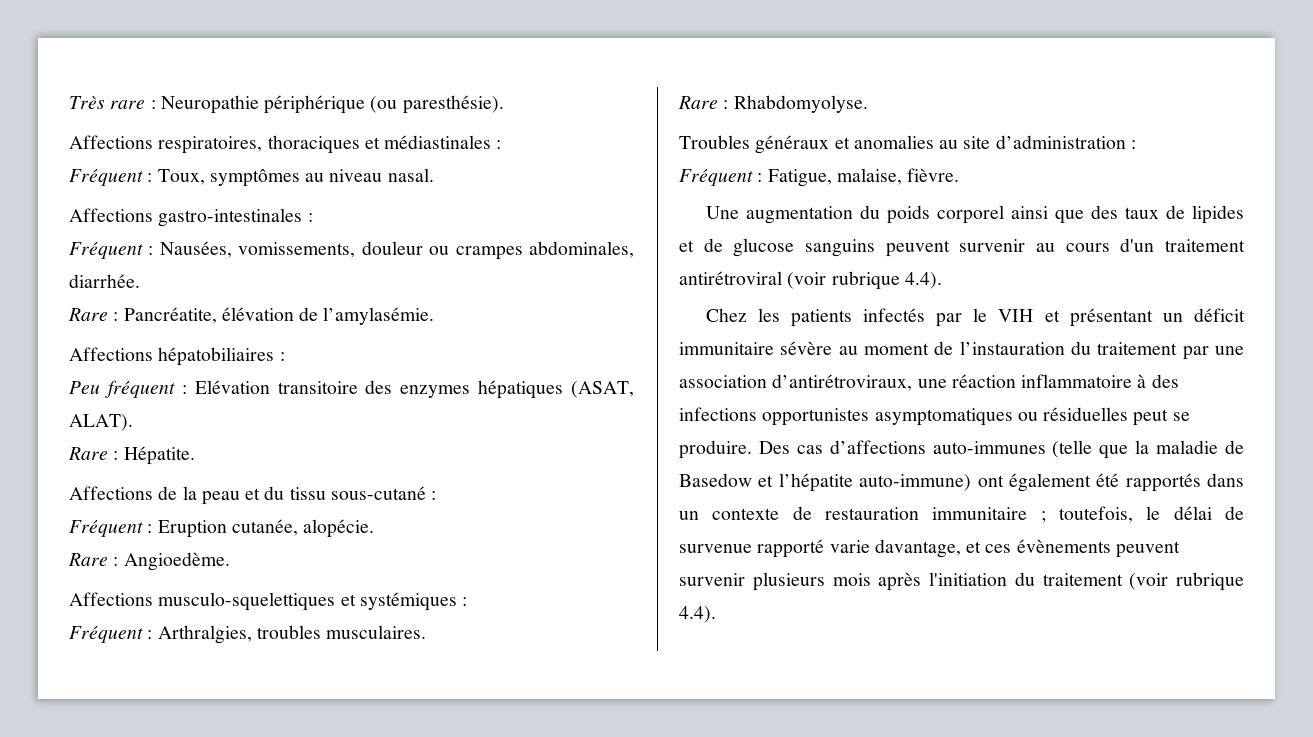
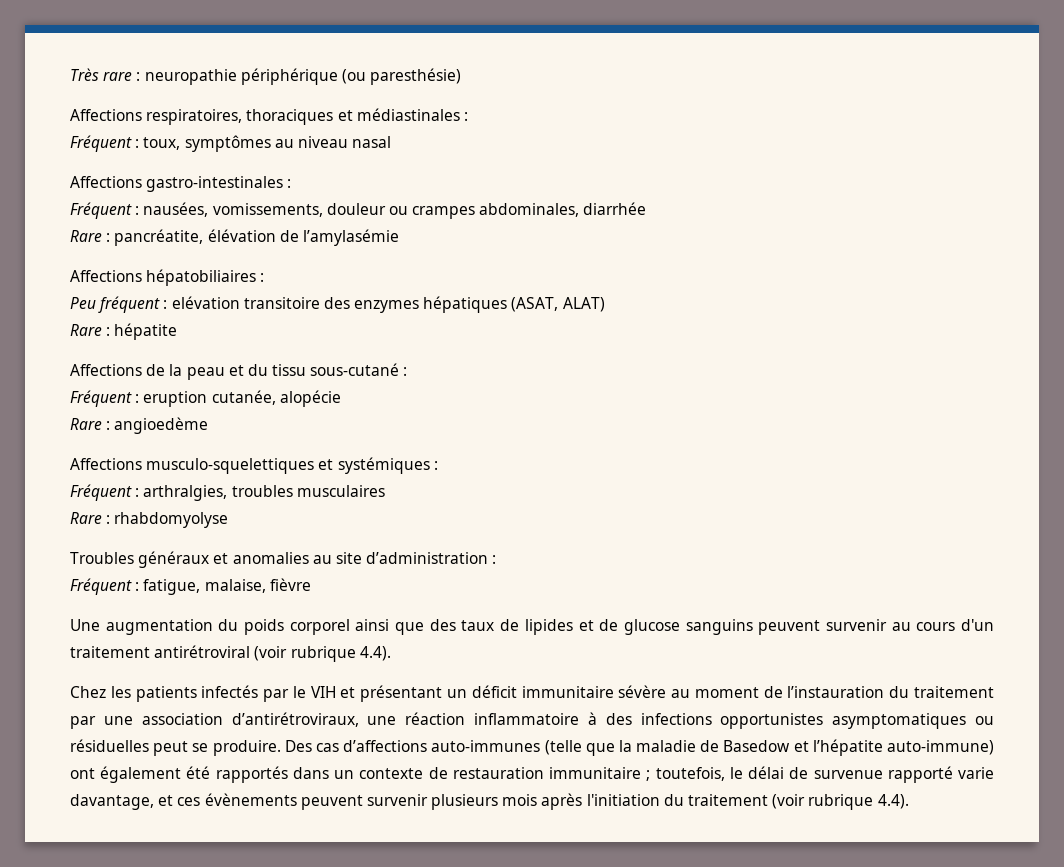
- Très rare : Neuropathie périphérique (ou paresthésie).
+ Très rare : neuropathie périphérique (ou paresthésie)
- Fréquent : Toux, symptômes au niveau nasal.
+ Fréquent : toux, symptômes au niveau nasal
- Fréquent : Nausées, vomissements, douleur ou crampes abdominales, diarrhée.
- Rare : Pancréatite, élévation de l’amylasémie.
+ Fréquent : nausées, vomissements, douleur ou crampes abdominales, diarrhée
+ Rare : pancréatite, élévation de l’amylasémie
- Peu fréquent : Elévation transitoire des enzymes hépatiques (ASAT, ALAT).
- Rare : Hépatite.
+ Peu fréquent : elévation transitoire des enzymes hépatiques (ASAT, ALAT)
+ Rare : hépatite
- Fréquent : Eruption cutanée, alopécie.
- Rare : Angioedème.
+ Fréquent : eruption cutanée, alopécie
+ Rare : angioedème
- Fréquent : Arthralgies, troubles musculaires.
- Rare : Rhabdomyolyse.
+ Fréquent : arthralgies, troubles musculaires
+ Rare : rhabdomyolyse
- Fréquent : Fatigue, malaise, fièvre.
+ Fréquent : fatigue, malaise, fièvre

